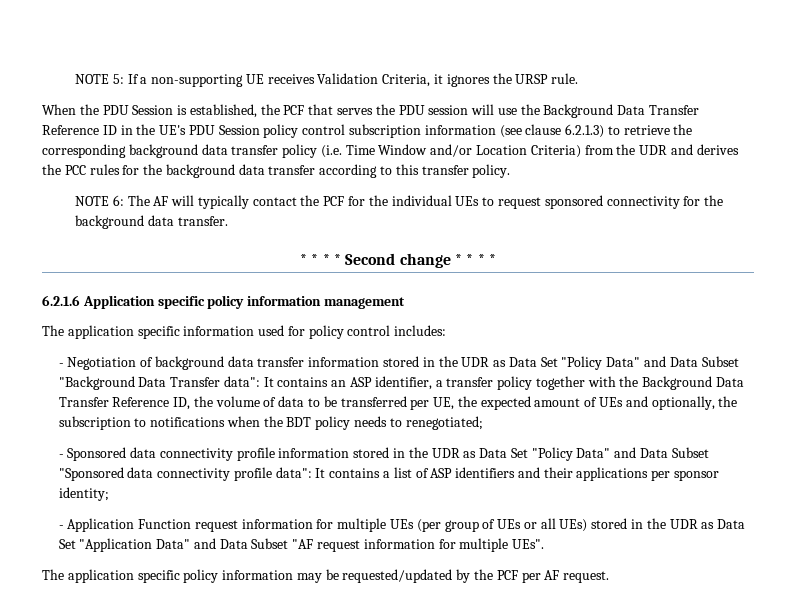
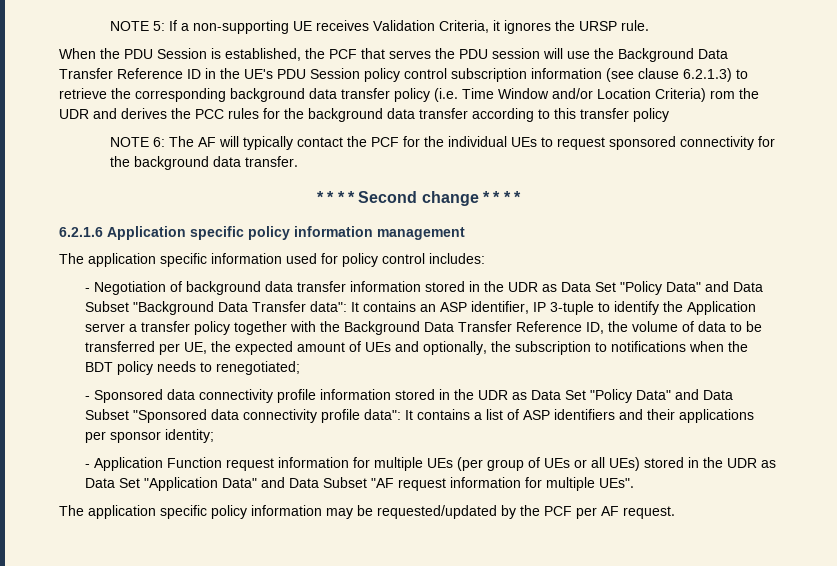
- When the PDU Session is established, the PCF that serves the PDU session will use the Background Data Transfer Reference ID in the UE's PDU Session policy control subscription information (see clause 6.2.1.3) to retrieve the corresponding background data transfer policy (i.e. Time Window and/or Location Criteria) from the UDR and derives the PCC rules for the background data transfer according to this transfer policy.
+ When the PDU Session is established, the PCF that serves the PDU session will use the Background Data Transfer Reference ID in the UE's PDU Session policy control subscription information (see clause 6.2.1.3) to retrieve the corresponding background data transfer policy (i.e. Time Window and/or Location Criteria) rom the UDR and derives the PCC rules for the background data transfer according to this transfer policy
- It contains an ASP identifier, a transfer policy together with the Background Data Transfer Reference ID, the volume of data to be transferred per UE, the expected amount of UEs and optionally, the subscription to notifications when the BDT policy needs to renegotiated;
+ It contains an ASP identifier, IP 3-tuple to identify the Application server a transfer policy together with the Background Data Transfer Reference ID, the volume of data to be transferred per UE, the expected amount of UEs and optionally, the subscription to notifications when the BDT policy needs to renegotiated;

